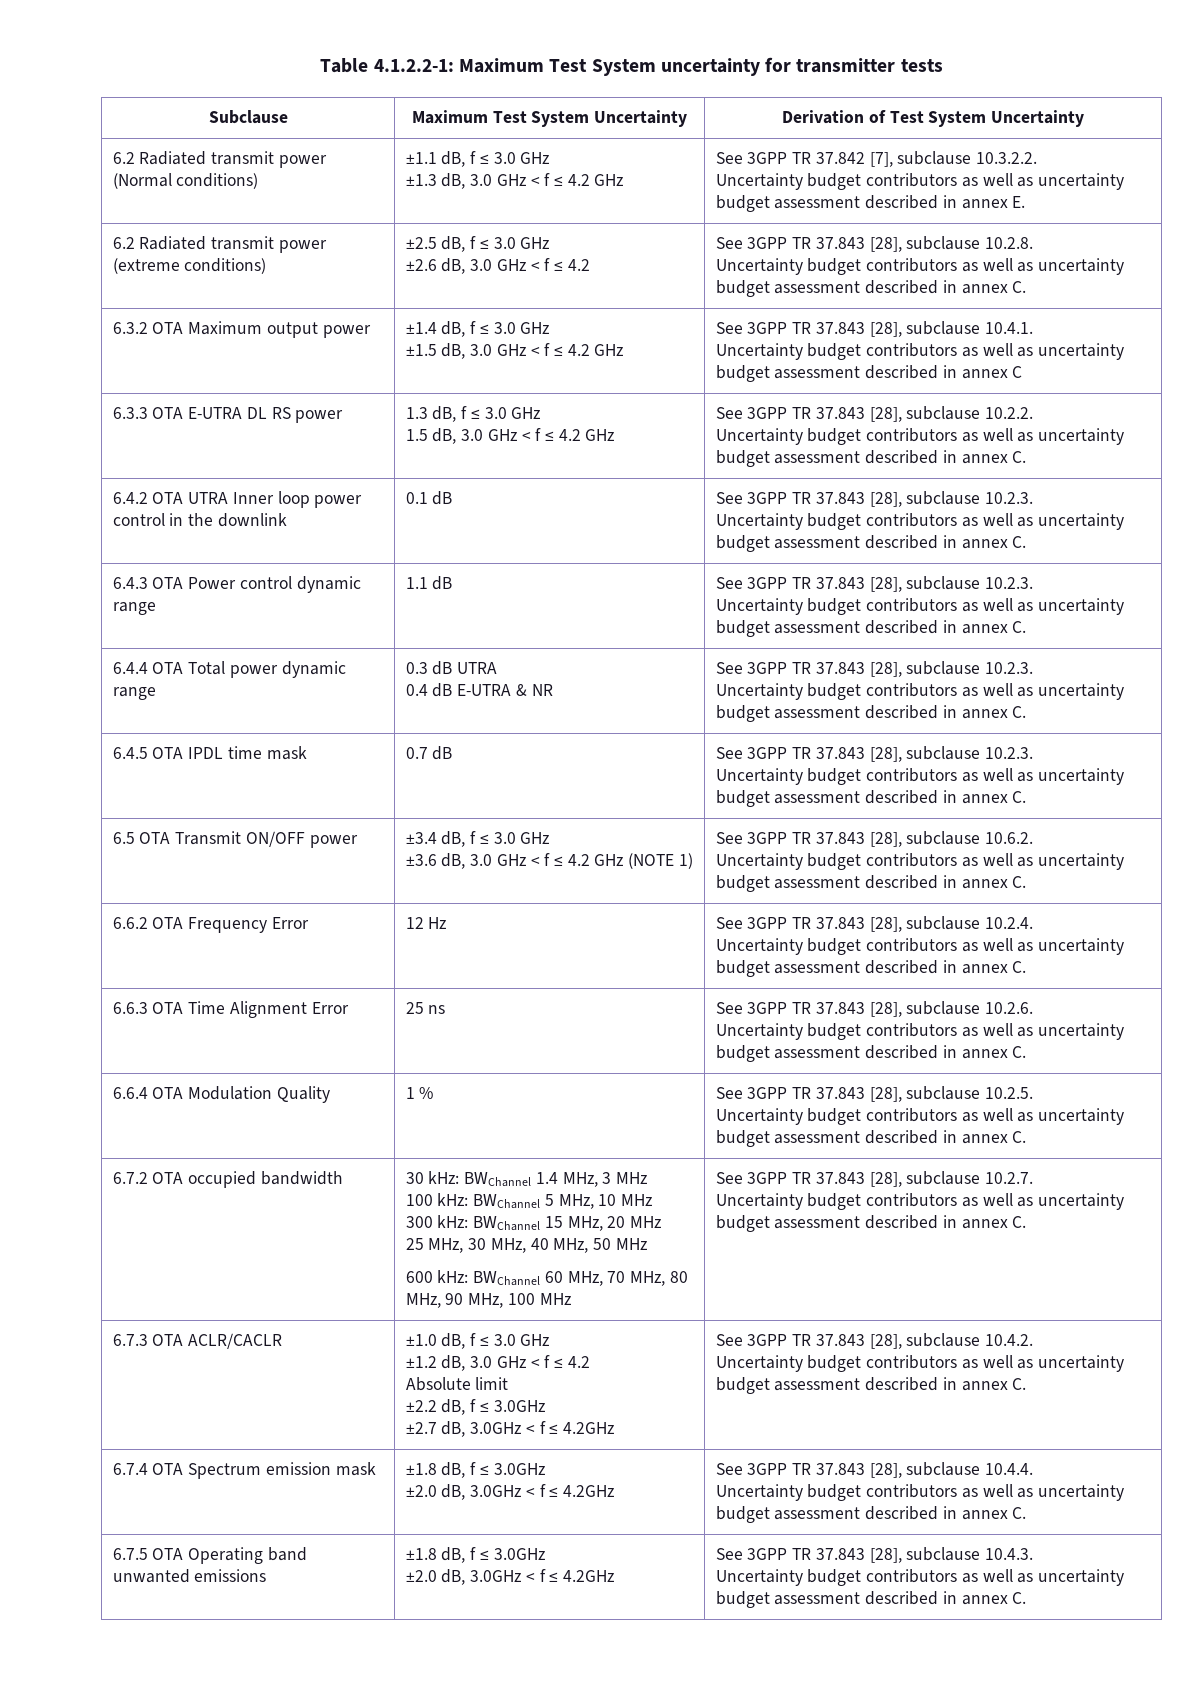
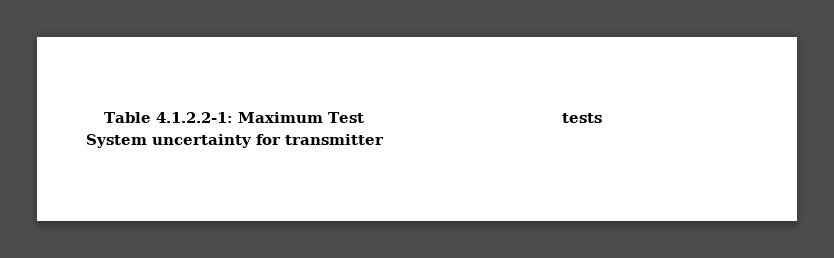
- Subclause | Maximum Test System Uncertainty | Derivation of Test System Uncertainty
- 6.2 Radiated transmit power (Normal conditions) | ±1.1 dB, f ≤ 3.0 GHz
- ±1.3 dB, 3.0 GHz < f ≤ 4.2 GHz | See 3GPP TR 37.842 [7], subclause 10.3.2.2.
- Uncertainty budget contributors as well as uncertainty budget assessment described in annex E.
- 6.2 Radiated transmit power (extreme conditions) | ±2.5 dB, f ≤ 3.0 GHz
- ±2.6 dB, 3.0 GHz < f ≤ 4.2 | See 3GPP TR 37.843 [28], subclause 10.2.8.
- Uncertainty budget contributors as well as uncertainty budget assessment described in annex C.
- 6.3.2 OTA Maximum output power | ±1.4 dB, f ≤ 3.0 GHz
- ±1.5 dB, 3.0 GHz < f ≤ 4.2 GHz | See 3GPP TR 37.843 [28], subclause 10.4.1.
- Uncertainty budget contributors as well as uncertainty budget assessment described in annex C
- 6.3.3 OTA E-UTRA DL RS power | 1.3 dB, f ≤ 3.0 GHz
- 1.5 dB, 3.0 GHz < f ≤ 4.2 GHz | See 3GPP TR 37.843 [28], subclause 10.2.2.
- Uncertainty budget contributors as well as uncertainty budget assessment described in annex C.
- 6.4.2 OTA UTRA Inner loop power control in the downlink | 0.1 dB | See 3GPP TR 37.843 [28], subclause 10.2.3.
- Uncertainty budget contributors as well as uncertainty budget assessment described in annex C.
- 6.4.3 OTA Power control dynamic range | 1.1 dB | See 3GPP TR 37.843 [28], subclause 10.2.3.
- Uncertainty budget contributors as well as uncertainty budget assessment described in annex C.
- 6.4.4 OTA Total power dynamic range | 0.3 dB UTRA
- 0.4 dB E-UTRA & NR | See 3GPP TR 37.843 [28], subclause 10.2.3.
- Uncertainty budget contributors as well as uncertainty budget assessment described in annex C.
- 6.4.5 OTA IPDL time mask | 0.7 dB | See 3GPP TR 37.843 [28], subclause 10.2.3.
- Uncertainty budget contributors as well as uncertainty budget assessment described in annex C.
- 6.5 OTA Transmit ON/OFF power | ±3.4 dB, f ≤ 3.0 GHz
- ±3.6 dB, 3.0 GHz < f ≤ 4.2 GHz (NOTE 1) | See 3GPP TR 37.843 [28], subclause 10.6.2.
- Uncertainty budget contributors as well as uncertainty budget assessment described in annex C.
- 6.6.2 OTA Frequency Error | 12 Hz | See 3GPP TR 37.843 [28], subclause 10.2.4.
- Uncertainty budget contributors as well as uncertainty budget assessment described in annex C.
- 6.6.3 OTA Time Alignment Error | 25 ns | See 3GPP TR 37.843 [28], subclause 10.2.6.
- Uncertainty budget contributors as well as uncertainty budget assessment described in annex C.
- 6.6.4 OTA Modulation Quality | 1 % | See 3GPP TR 37.843 [28], subclause 10.2.5.
- Uncertainty budget contributors as well as uncertainty budget assessment described in annex C.
- 6.7.2 OTA occupied bandwidth | 30 kHz: BWChannel 1.4 MHz, 3 MHz
- 100 kHz: BWChannel 5 MHz, 10 MHz
- 300 kHz: BWChannel 15 MHz, 20 MHz
- 25 MHz, 30 MHz, 40 MHz, 50 MHz
- 600 kHz: BWChannel 60 MHz, 70 MHz, 80 MHz, 90 MHz, 100 MHz | See 3GPP TR 37.843 [28], subclause 10.2.7.
- Uncertainty budget contributors as well as uncertainty budget assessment described in annex C.
- 6.7.3 OTA ACLR/CACLR | ±1.0 dB, f ≤ 3.0 GHz
- ±1.2 dB, 3.0 GHz < f ≤ 4.2
- Absolute limit
- ±2.2 dB, f ≤ 3.0GHz
- ±2.7 dB, 3.0GHz < f ≤ 4.2GHz | See 3GPP TR 37.843 [28], subclause 10.4.2.
- Uncertainty budget contributors as well as uncertainty budget assessment described in annex C.
- 6.7.4 OTA Spectrum emission mask | ±1.8 dB, f ≤ 3.0GHz
- ±2.0 dB, 3.0GHz < f ≤ 4.2GHz | See 3GPP TR 37.843 [28], subclause 10.4.4.
- Uncertainty budget contributors as well as uncertainty budget assessment described in annex C.
- 6.7.5 OTA Operating band unwanted emissions | ±1.8 dB, f ≤ 3.0GHz
- ±2.0 dB, 3.0GHz < f ≤ 4.2GHz | See 3GPP TR 37.843 [28], subclause 10.4.3.
- Uncertainty budget contributors as well as uncertainty budget assessment described in annex C.

